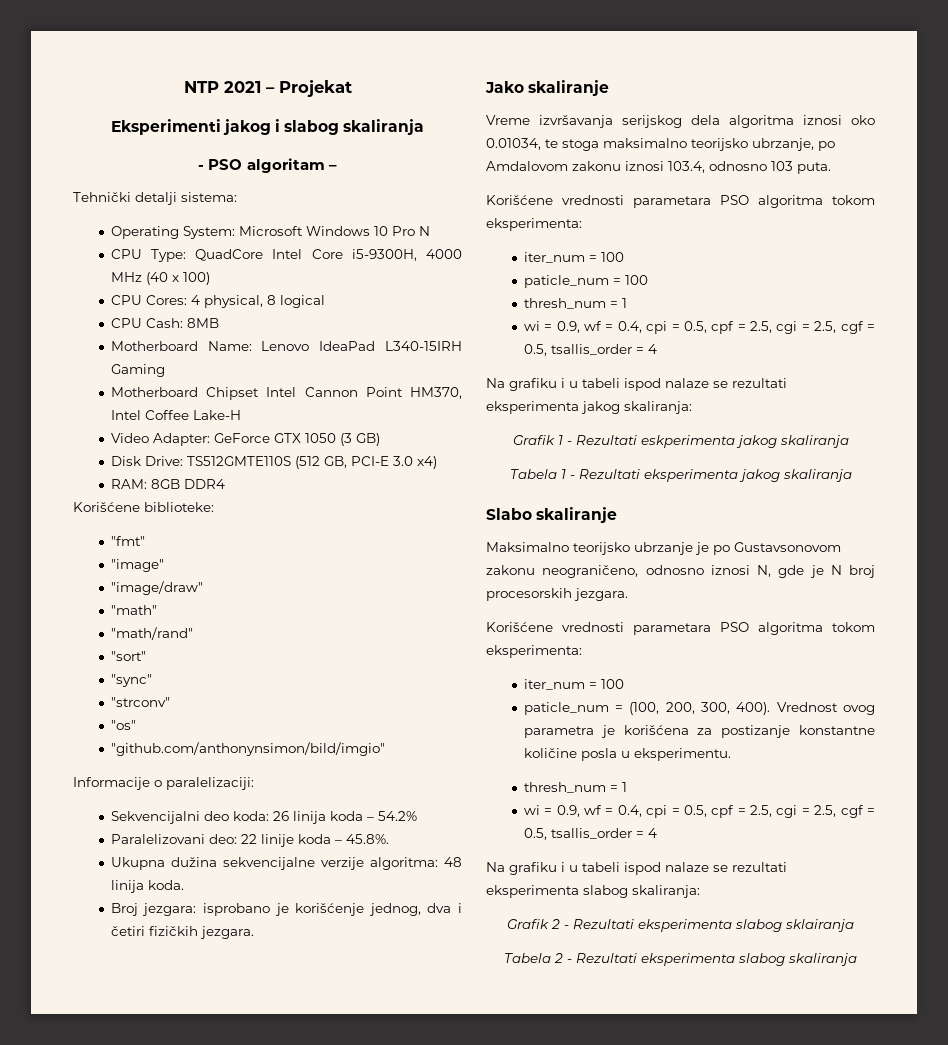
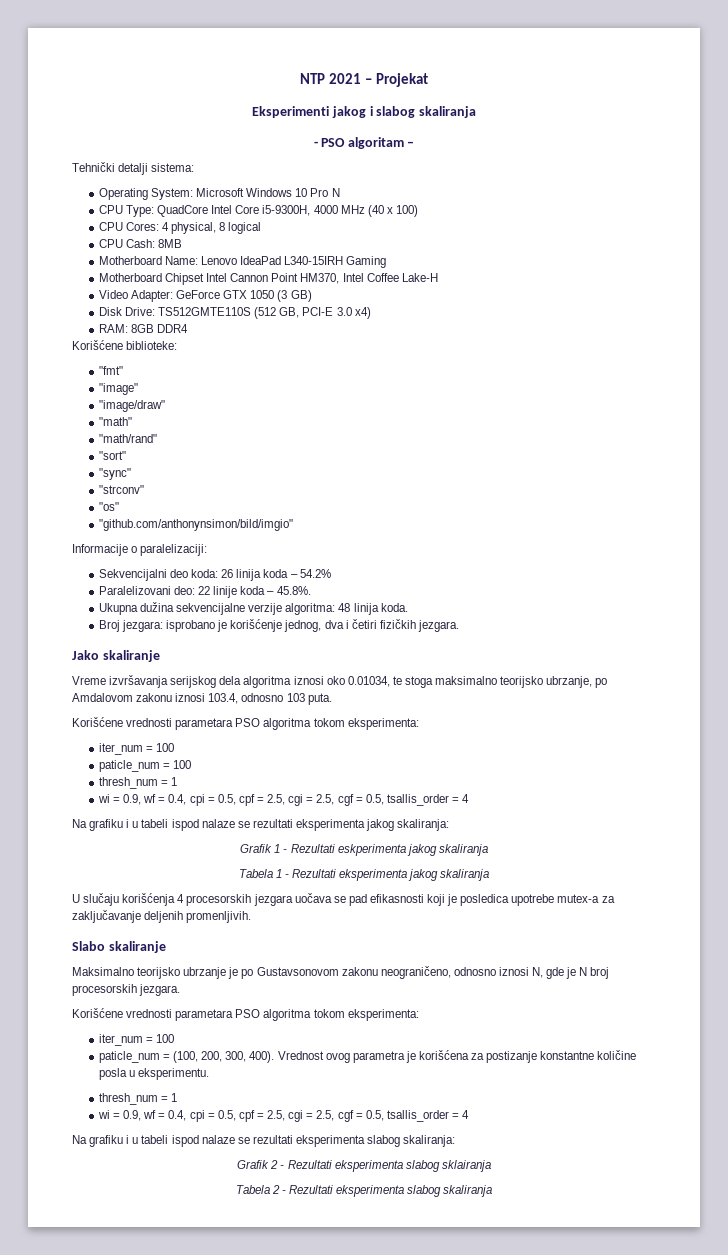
+ U slučaju korišćenja 4 procesorskih jezgara uočava se pad efikasnosti koji je posledica upotrebe mutex-a za zaključavanje deljenih promenljivih.

